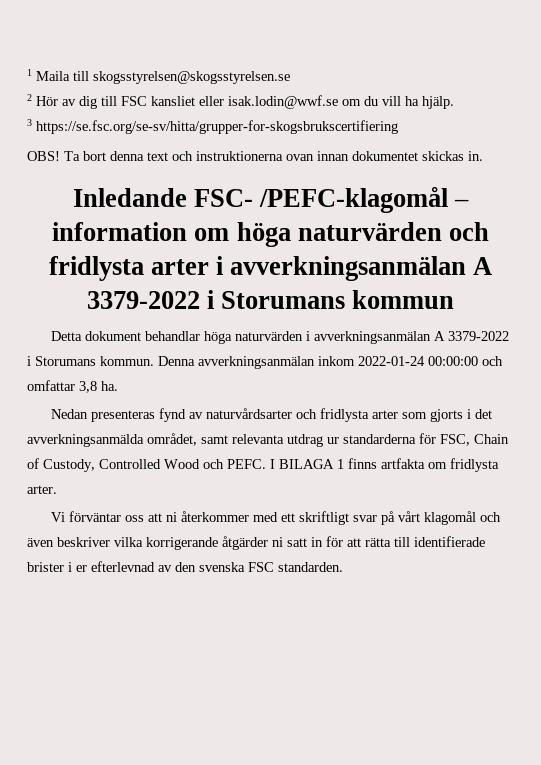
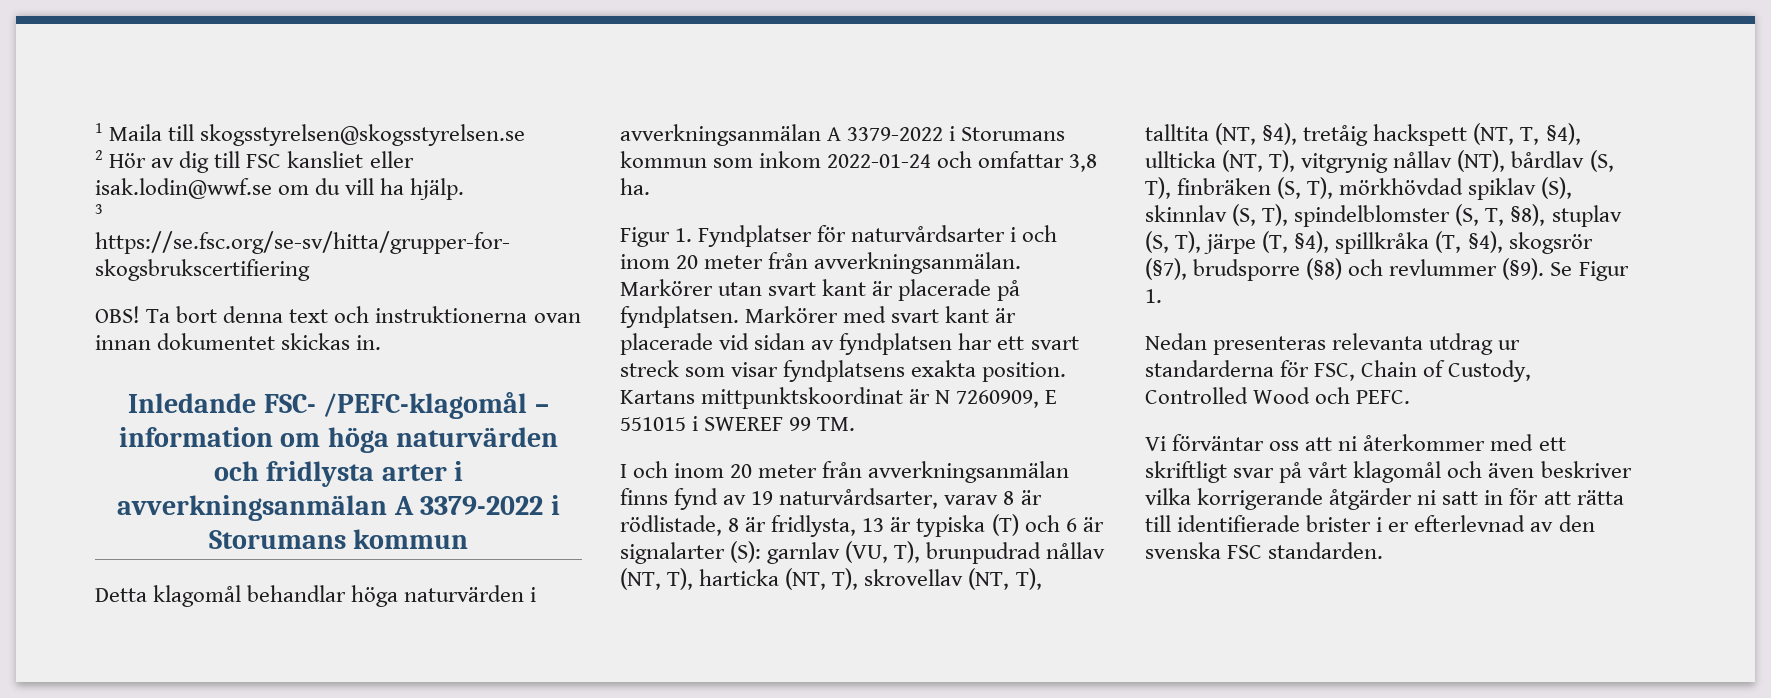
- Detta dokument behandlar höga naturvärden i avverkningsanmälan A 3379-2022 i Storumans kommun. Denna avverkningsanmälan inkom 2022-01-24 00:00:00 och omfattar 3,8 ha.
+ Detta klagomål behandlar höga naturvärden i avverkningsanmälan A 3379-2022 i Storumans kommun som inkom 2022-01-24 och omfattar 3,8 ha.
- Nedan presenteras fynd av naturvårdsarter och fridlysta arter som gjorts i det avverkningsanmälda området, samt relevanta utdrag ur standarderna för FSC, Chain of Custody, Controlled Wood och PEFC. I BILAGA 1 finns artfakta om fridlysta arter.
+ Figur 1. Fyndplatser för naturvårdsarter i och inom 20 meter från avverkningsanmälan. Markörer utan svart kant är placerade på fyndplatsen. Markörer med svart kant är placerade vid sidan av fyndplatsen har ett svart streck som visar fyndplatsens exakta position. Kartans mittpunktskoordinat är N 7260909, E 551015 i SWEREF 99 TM.
+ I och inom 20 meter från avverkningsanmälan finns fynd av 19 naturvårdsarter, varav 8 är rödlistade, 8 är fridlysta, 13 är typiska (T) och 6 är signalarter (S): garnlav (VU, T), brunpudrad nållav (NT, T), harticka (NT, T), skrovellav (NT, T), talltita (NT, §4), tretåig hackspett (NT, T, §4), ullticka (NT, T), vitgrynig nållav (NT), bårdlav (S, T), finbräken (S, T), mörkhövdad spiklav (S), skinnlav (S, T), spindelblomster (S, T, §8), stuplav (S, T), järpe (T, §4), spillkråka (T, §4), skogsrör (§7), brudsporre (§8) och revlummer (§9). Se Figur 1.
+ Nedan presenteras relevanta utdrag ur standarderna för FSC, Chain of Custody, Controlled Wood och PEFC.

